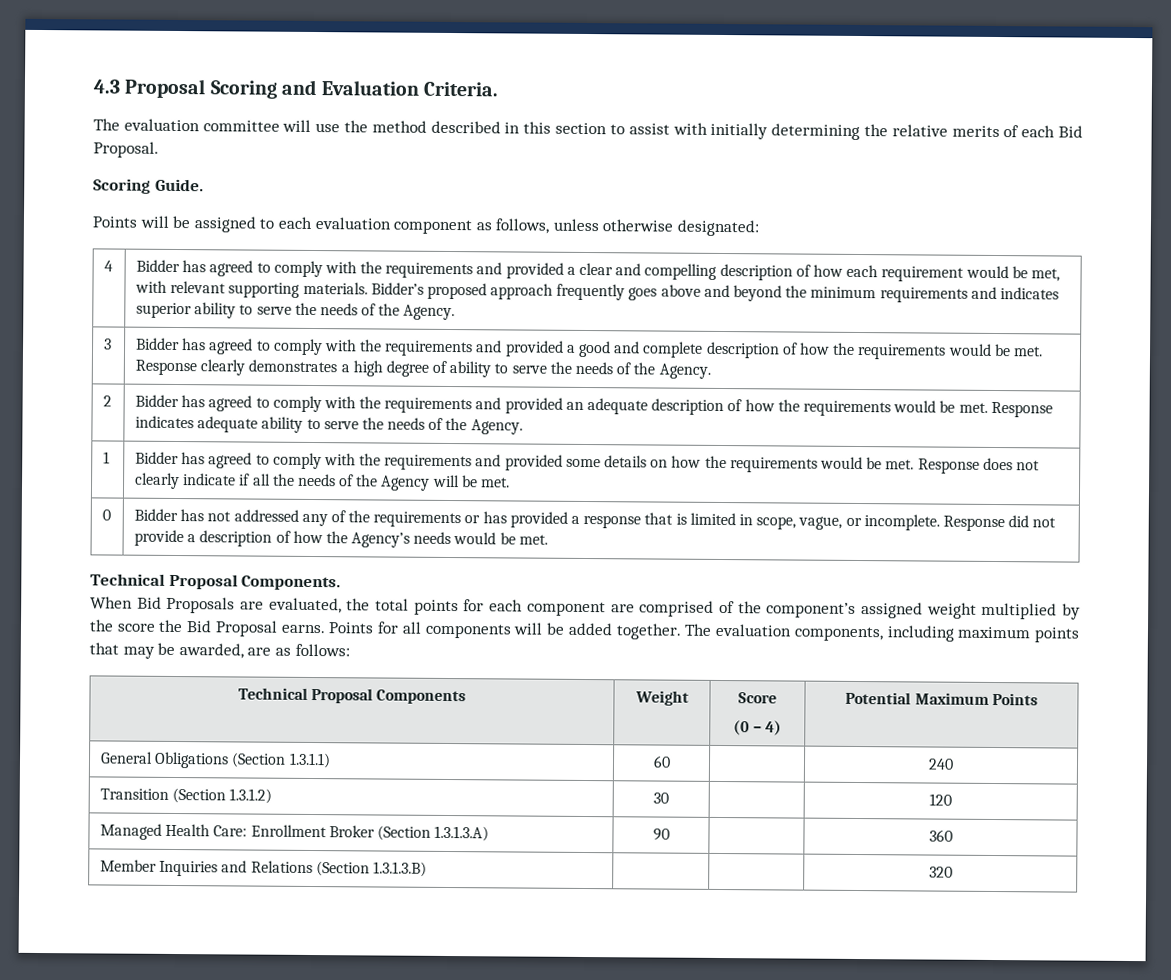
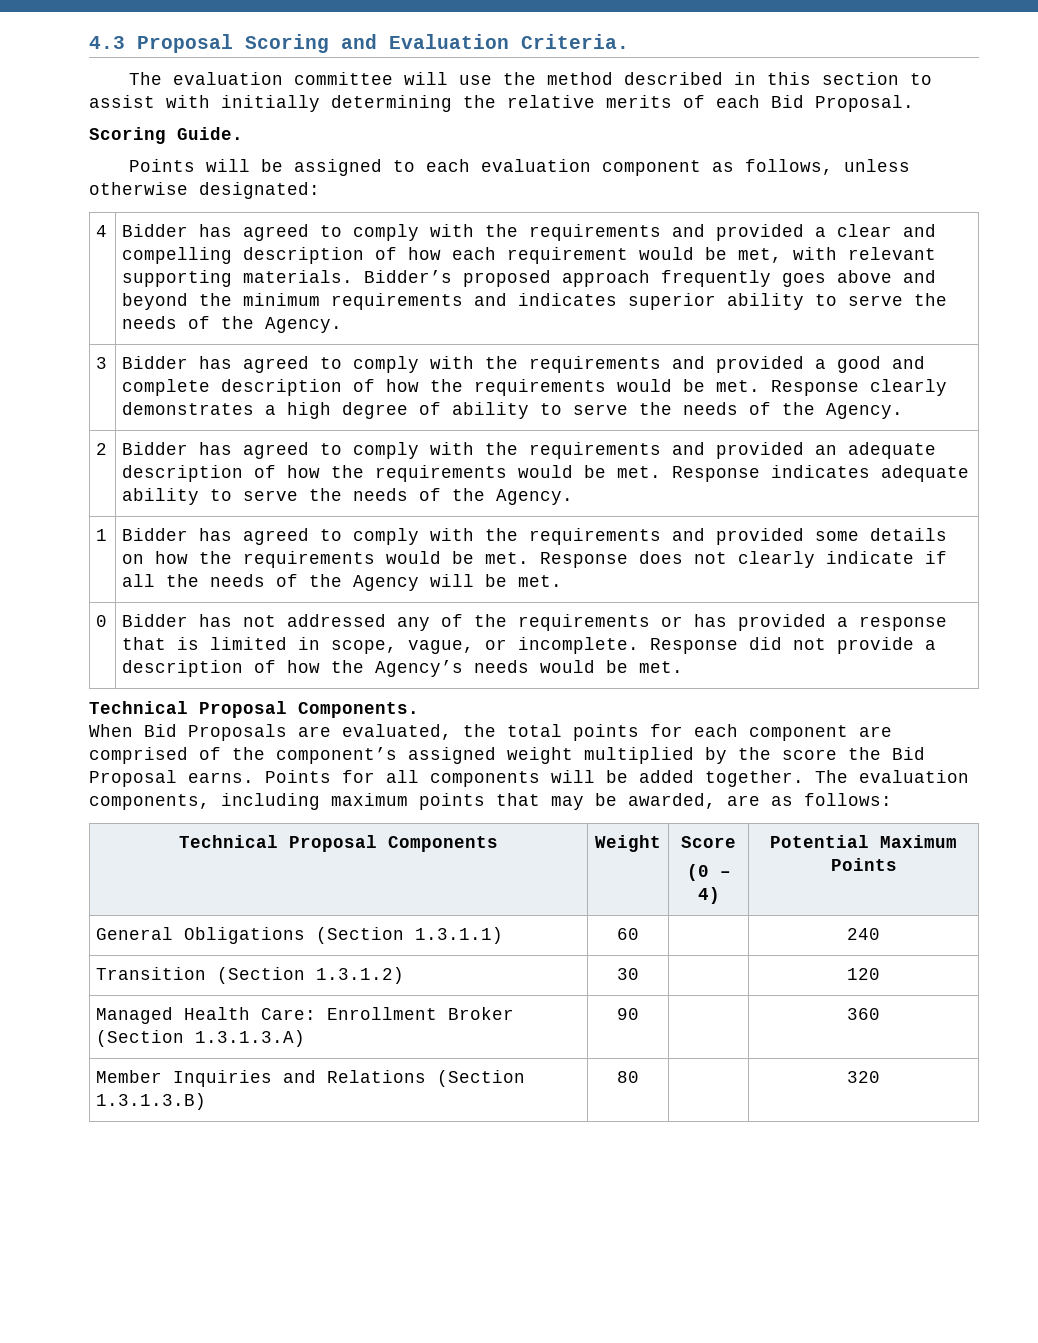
- Member Inquiries and Relations (Section 1.3.1.3.B) | | | 320
+ Member Inquiries and Relations (Section 1.3.1.3.B) | 80 | | 320

